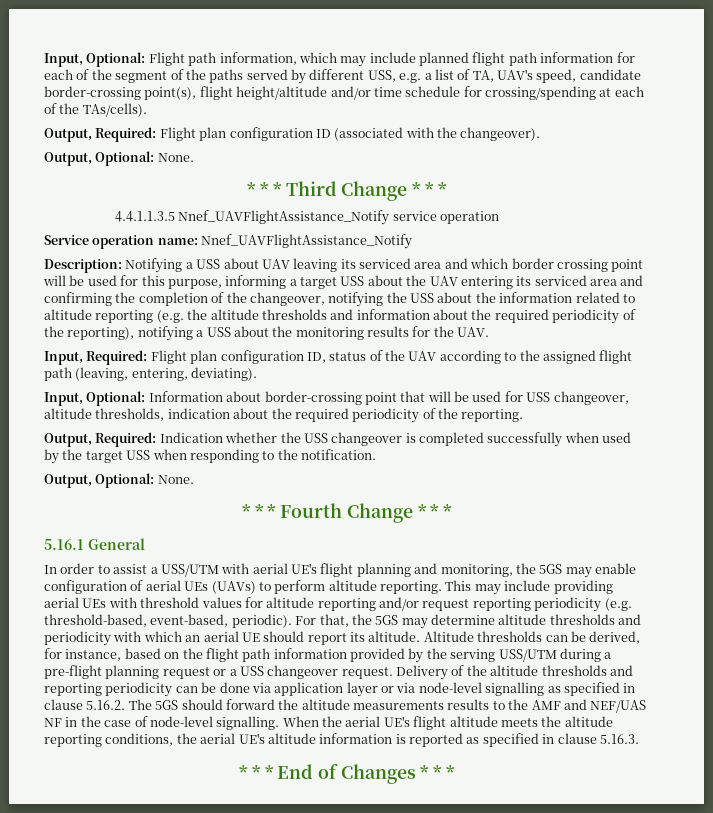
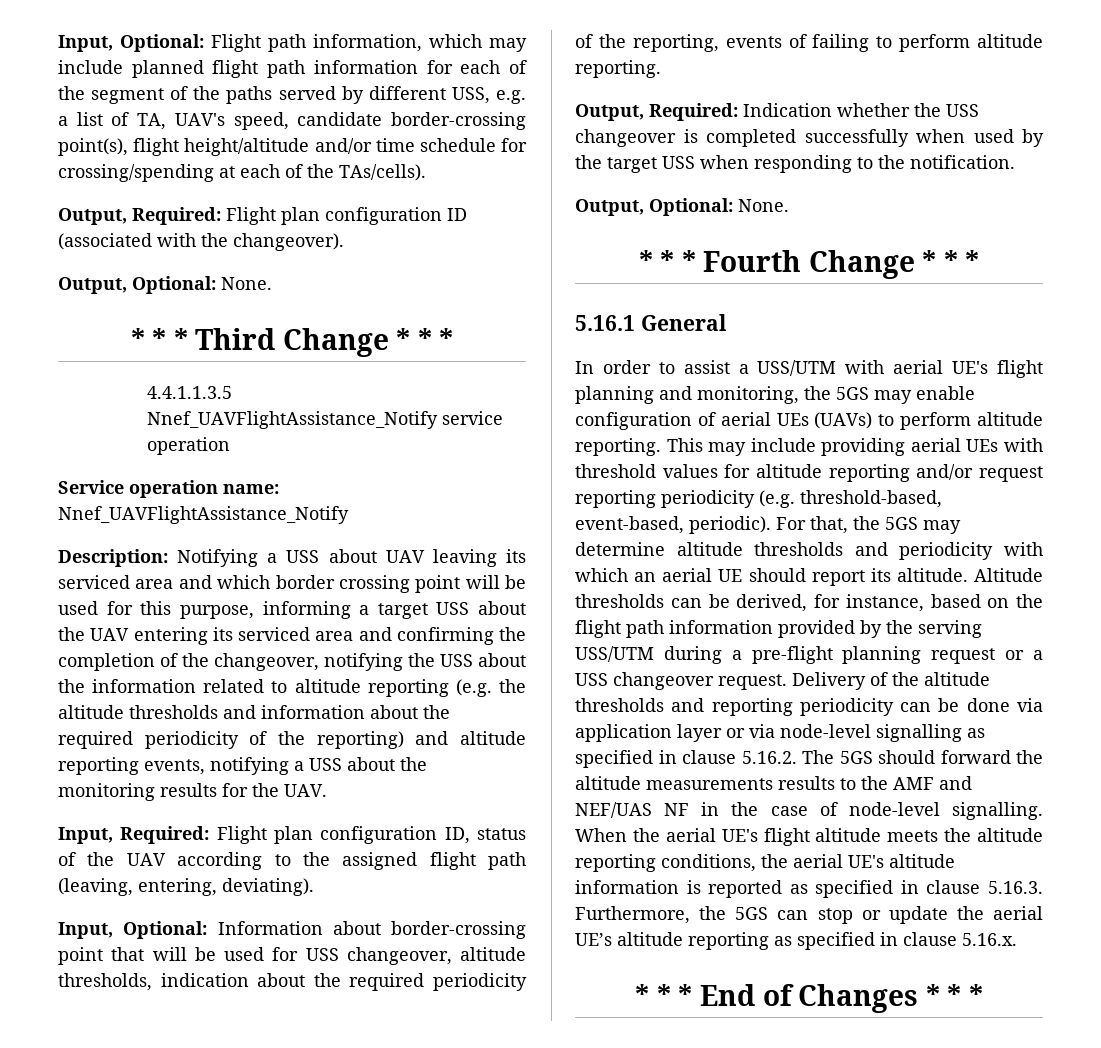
- Notifying a USS about UAV leaving its serviced area and which border crossing point will be used for this purpose, informing a target USS about the UAV entering its serviced area and confirming the completion of the changeover, notifying the USS about the information related to altitude reporting (e.g. the altitude thresholds and information about the required periodicity of the reporting), notifying a USS about the monitoring results for the UAV.
+ Notifying a USS about UAV leaving its serviced area and which border crossing point will be used for this purpose, informing a target USS about the UAV entering its serviced area and confirming the completion of the changeover, notifying the USS about the information related to altitude reporting (e.g. the altitude thresholds and information about the required periodicity of the reporting) and altitude reporting events, notifying a USS about the monitoring results for the UAV.
- Input, Optional: Information about border-crossing point that will be used for USS changeover, altitude thresholds, indication about the required periodicity of the reporting.
+ Input, Optional: Information about border-crossing point that will be used for USS changeover, altitude thresholds, indication about the required periodicity of the reporting, events of failing to perform altitude reporting.
- When the aerial UE's flight altitude meets the altitude reporting conditions, the aerial UE's altitude information is reported as specified in clause 5.16.3.
+ When the aerial UE's flight altitude meets the altitude reporting conditions, the aerial UE's altitude information is reported as specified in clause 5.16.3. Furthermore, the 5GS can stop or update the aerial UE’s altitude reporting as specified in clause 5.16.x.

